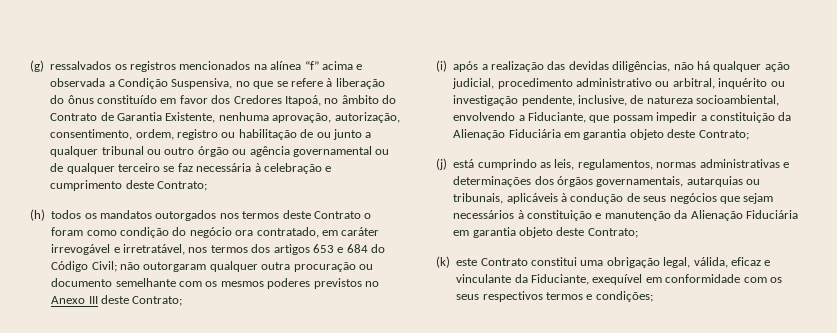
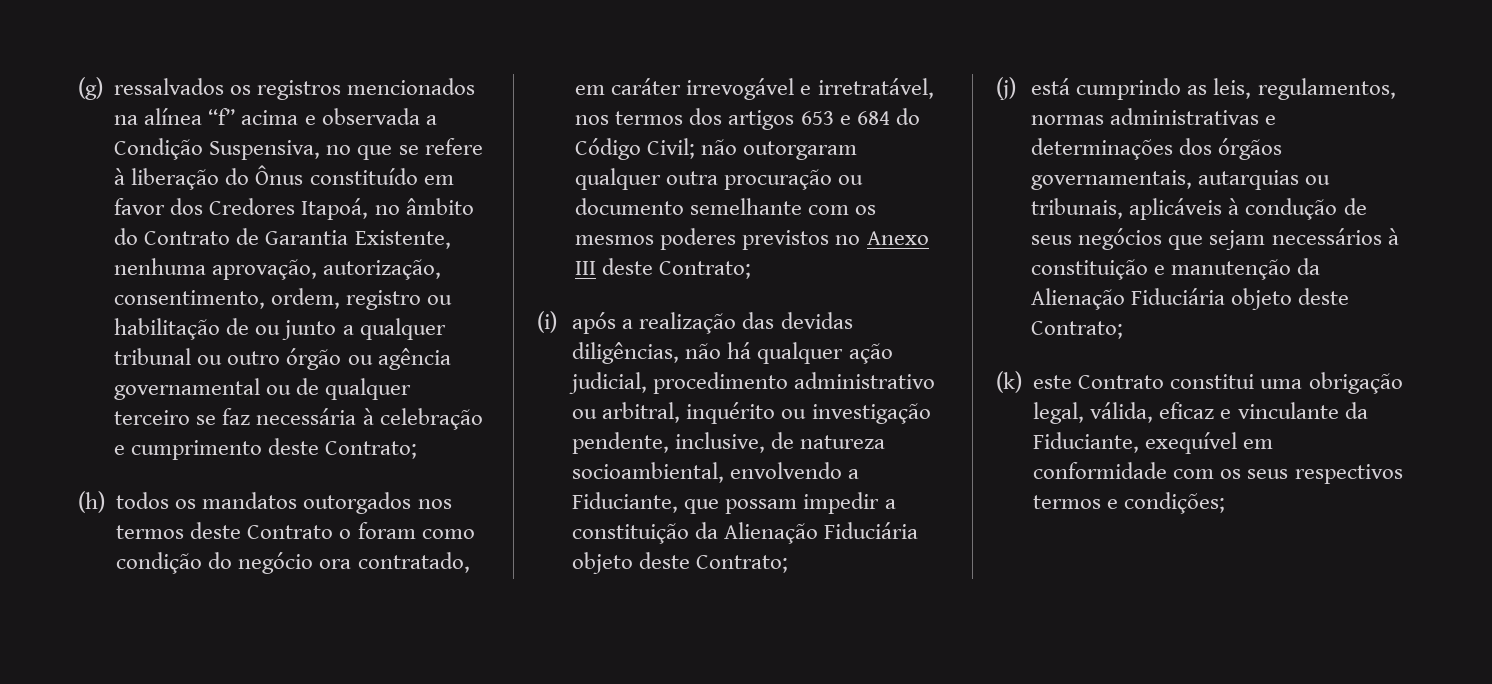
- (g) ressalvados os registros mencionados na alínea “f” acima e observada a Condição Suspensiva, no que se refere à liberação do ônus constituído em favor dos Credores Itapoá, no âmbito do Contrato de Garantia Existente, nenhuma aprovação, autorização, consentimento, ordem, registro ou habilitação de ou junto a qualquer tribunal ou outro órgão ou agência governamental ou de qualquer terceiro se faz necessária à celebração e cumprimento deste Contrato;
+ (g) ressalvados os registros mencionados na alínea “f” acima e observada a Condição Suspensiva, no que se refere à liberação do Ônus constituído em favor dos Credores Itapoá, no âmbito do Contrato de Garantia Existente, nenhuma aprovação, autorização, consentimento, ordem, registro ou habilitação de ou junto a qualquer tribunal ou outro órgão ou agência governamental ou de qualquer terceiro se faz necessária à celebração e cumprimento deste Contrato;
- (i) após a realização das devidas diligências, não há qualquer ação judicial, procedimento administrativo ou arbitral, inquérito ou investigação pendente, inclusive, de natureza socioambiental, envolvendo a Fiduciante, que possam impedir a constituição da Alienação Fiduciária em garantia objeto deste Contrato;
+ (i) após a realização das devidas diligências, não há qualquer ação judicial, procedimento administrativo ou arbitral, inquérito ou investigação pendente, inclusive, de natureza socioambiental, envolvendo a Fiduciante, que possam impedir a constituição da Alienação Fiduciária objeto deste Contrato;
- (j) está cumprindo as leis, regulamentos, normas administrativas e determinações dos órgãos governamentais, autarquias ou tribunais, aplicáveis à condução de seus negócios que sejam necessários à constituição e manutenção da Alienação Fiduciária em garantia objeto deste Contrato;
+ (j) está cumprindo as leis, regulamentos, normas administrativas e determinações dos órgãos governamentais, autarquias ou tribunais, aplicáveis à condução de seus negócios que sejam necessários à constituição e manutenção da Alienação Fiduciária objeto deste Contrato;

